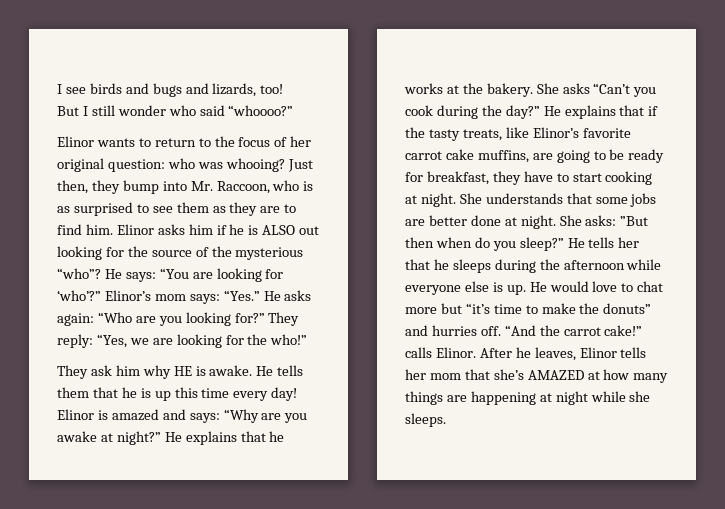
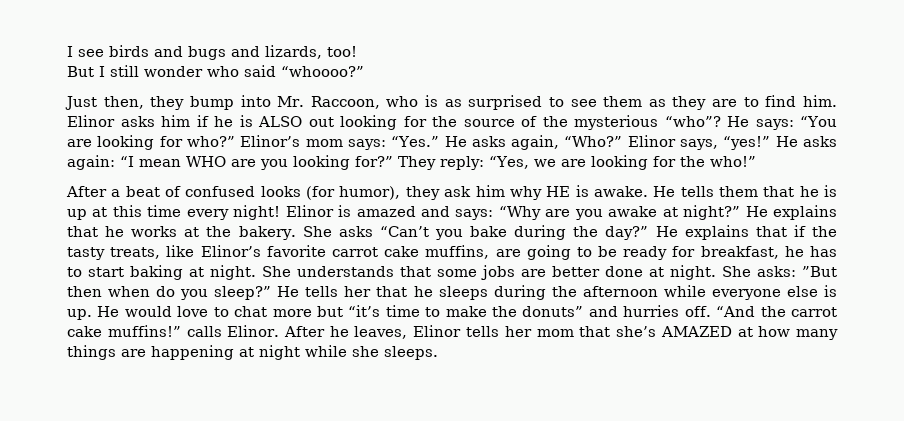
- Elinor wants to return to the focus of her original question: who was whooing?
- He says: “You are looking for ‘who’?”
+ He says: “You are looking for who?”
- Elinor’s mom says: “Yes.” He asks again: “Who are you looking for?”
+ Elinor’s mom says: “Yes.” He asks again, “Who?” Elinor says, “yes!” He asks again: “I mean WHO are you looking for?”
- They ask him why HE is awake.
+ After a beat of confused looks (for humor), they ask him why HE is awake.
- He tells them that he is up this time every day!
+ He tells them that he is up at this time every night!
- She asks “Can’t you cook during the day?”
+ She asks “Can’t you bake during the day?”
- He explains that if the tasty treats, like Elinor’s favorite carrot cake muffins, are going to be ready for breakfast, they have to start cooking at night.
+ He explains that if the tasty treats, like Elinor’s favorite carrot cake muffins, are going to be ready for breakfast, he has to start baking at night.
- “And the carrot cake!” calls Elinor.
+ “And the carrot cake muffins!” calls Elinor.

